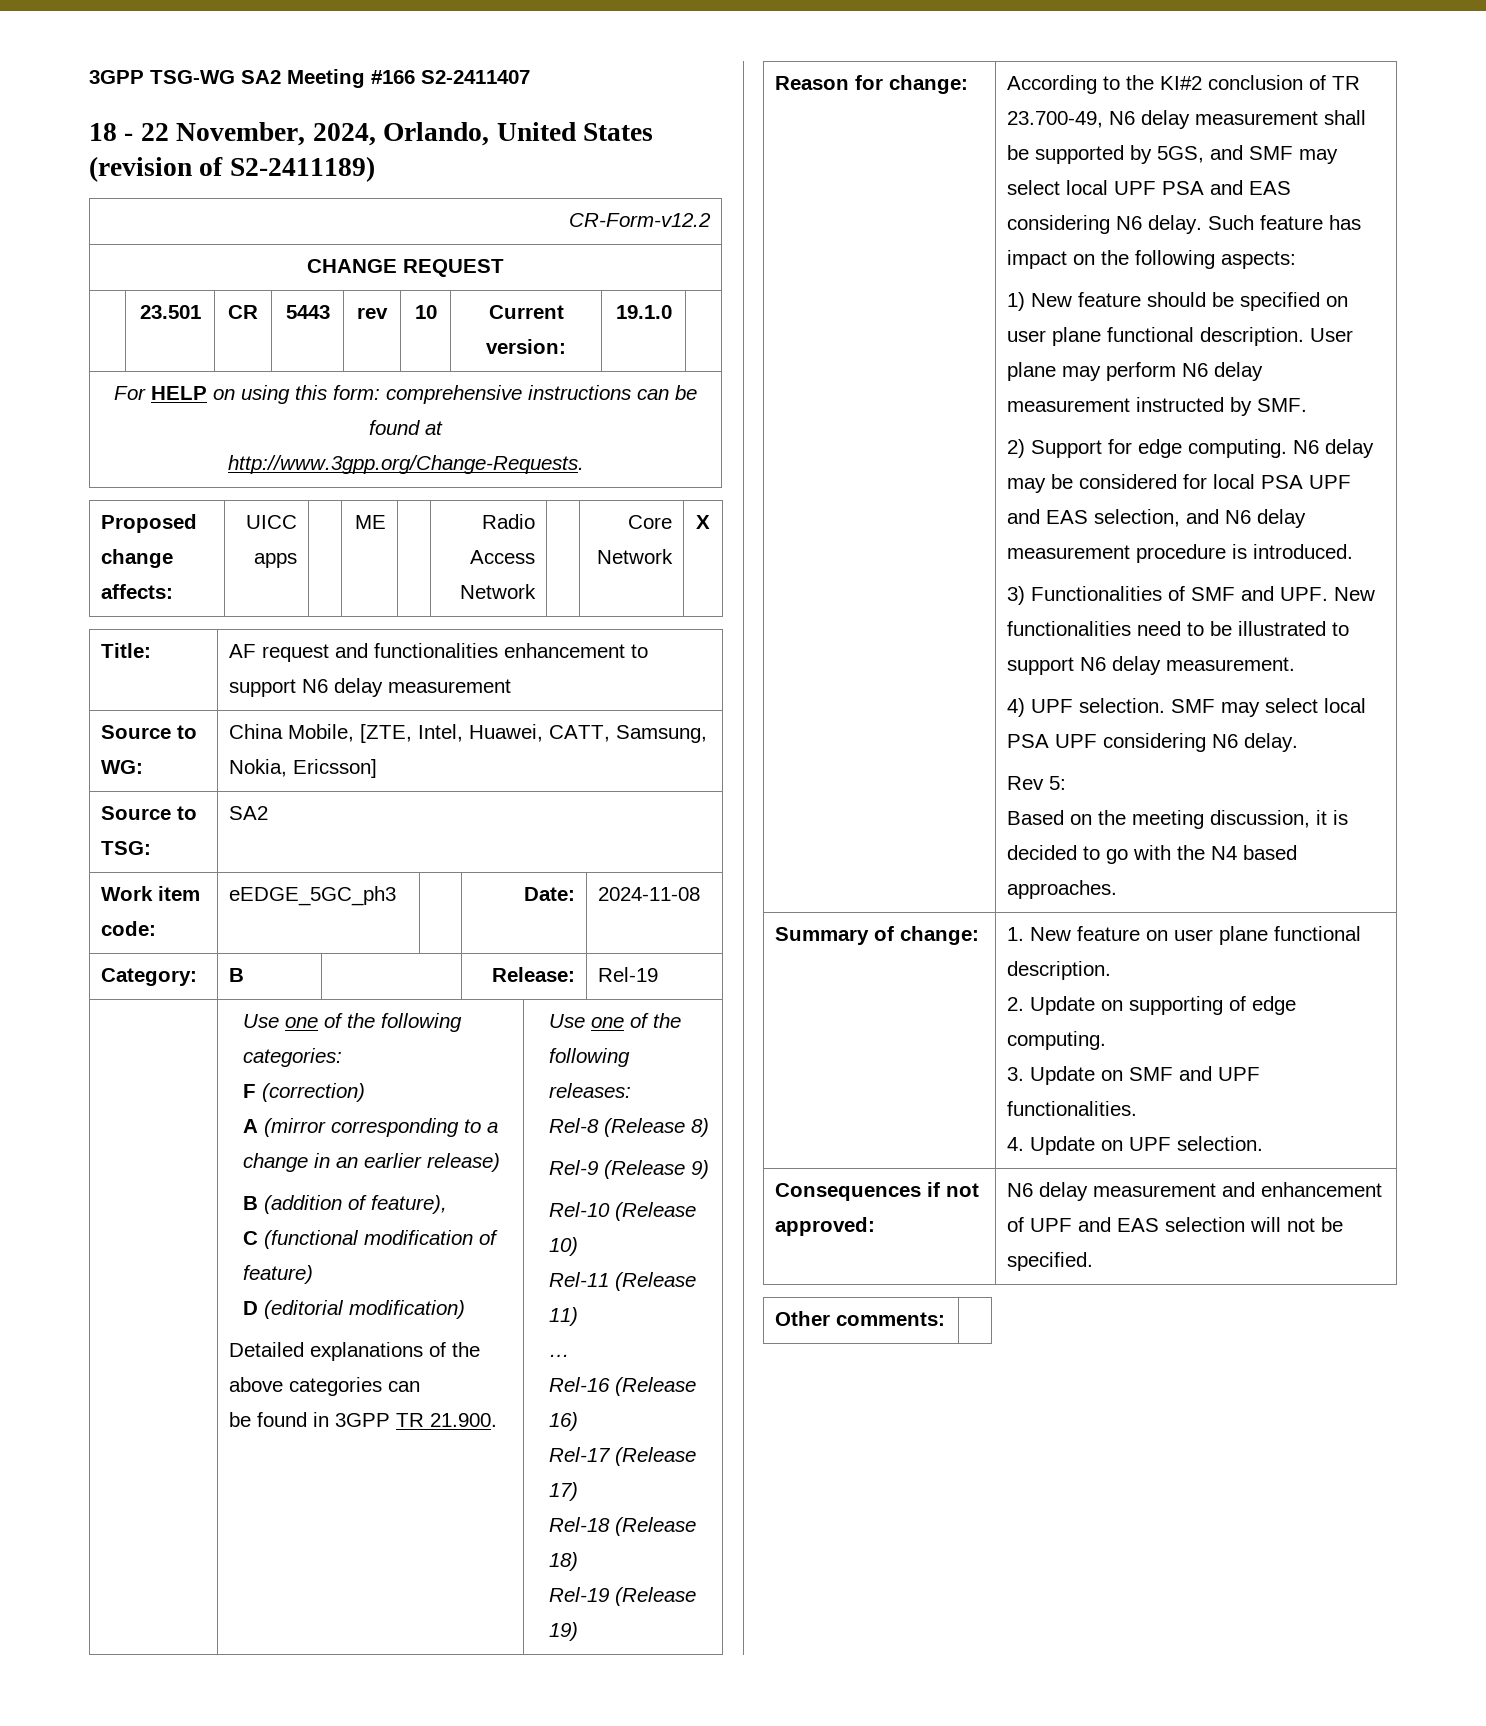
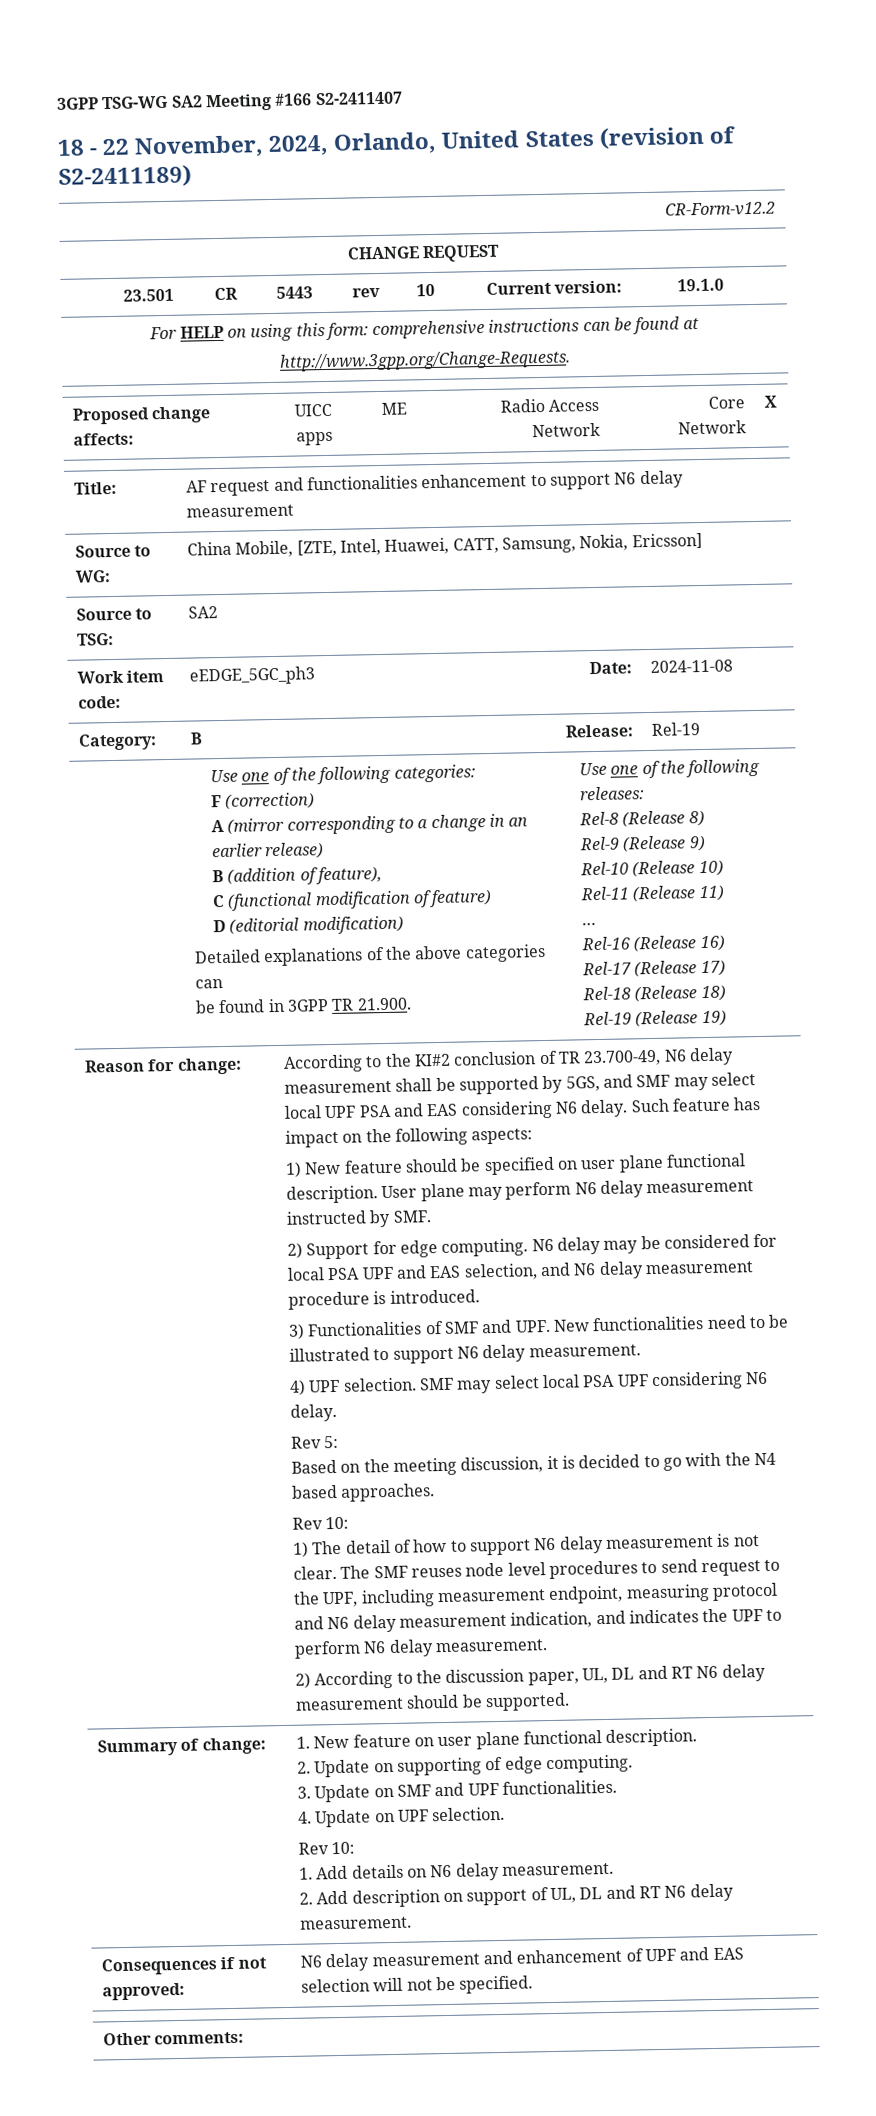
  Based on the meeting discussion, it is decided to go with the N4 based approaches.
+ Rev 10:
+ 1) The detail of how to support N6 delay measurement is not clear. The SMF reuses node level procedures to send request to the UPF, including measurement endpoint, measuring protocol and N6 delay measurement indication, and indicates the UPF to perform N6 delay measurement.
+ 2) According to the discussion paper, UL, DL and RT N6 delay measurement should be supported.
  4. Update on UPF selection.
+ Rev 10:
+ 1. Add details on N6 delay measurement.
+ 2. Add description on support of UL, DL and RT N6 delay measurement.

